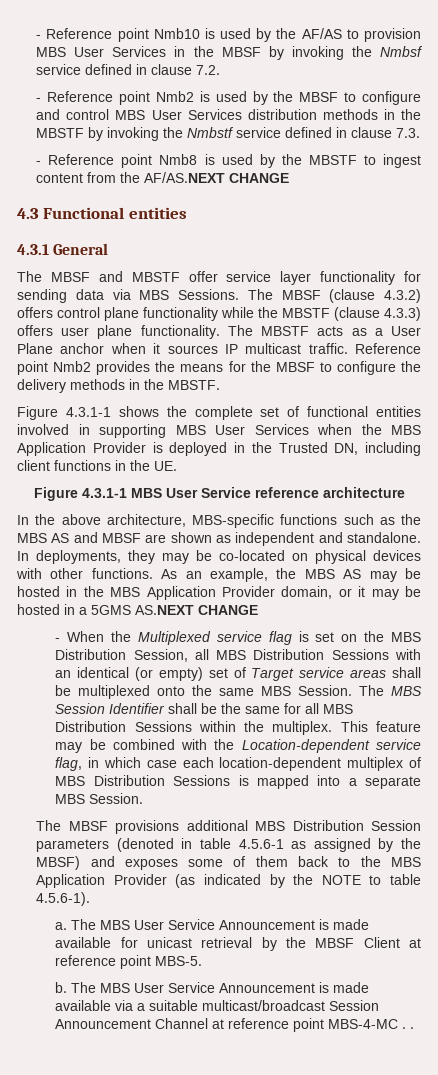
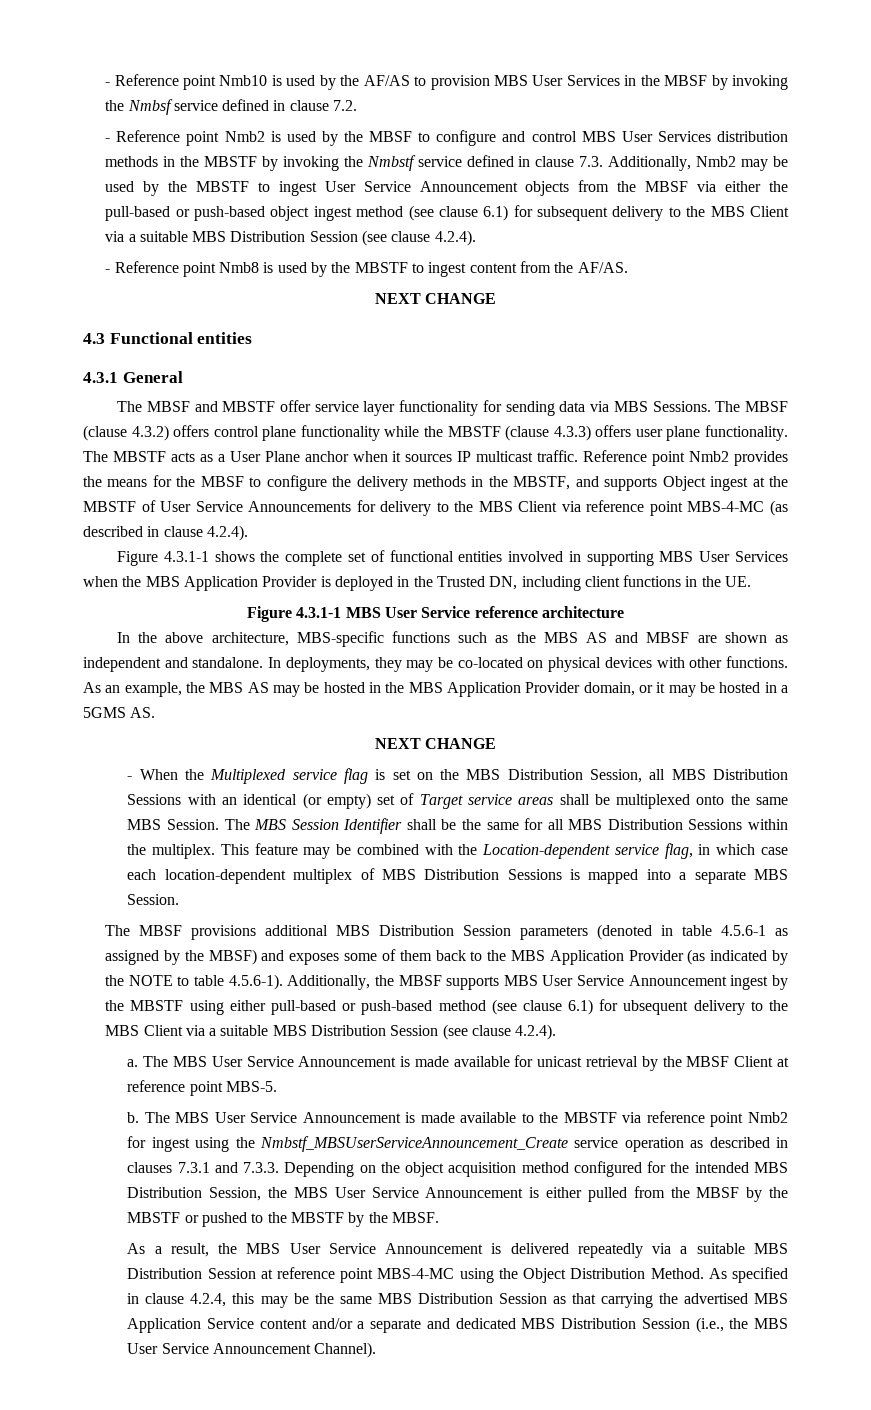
- - Reference point Nmb2 is used by the MBSF to configure and control MBS User Services distribution methods in the MBSTF by invoking the Nmbstf service defined in clause 7.3.
+ - Reference point Nmb2 is used by the MBSF to configure and control MBS User Services distribution methods in the MBSTF by invoking the Nmbstf service defined in clause 7.3. Additionally, Nmb2 may be used by the MBSTF to ingest User Service Announcement objects from the MBSF via either the pull-based or push-based object ingest method (see clause 6.1) for subsequent delivery to the MBS Client via a suitable MBS Distribution Session (see clause 4.2.4).
- - Reference point Nmb8 is used by the MBSTF to ingest content from the AF/AS.NEXT CHANGE
+ - Reference point Nmb8 is used by the MBSTF to ingest content from the AF/AS.
+ NEXT CHANGE
- Reference point Nmb2 provides the means for the MBSF to configure the delivery methods in the MBSTF.
+ Reference point Nmb2 provides the means for the MBSF to configure the delivery methods in the MBSTF, and supports Object ingest at the MBSTF of User Service Announcements for delivery to the MBS Client via reference point MBS-4-MC (as described in clause 4.2.4).
- As an example, the MBS AS may be hosted in the MBS Application Provider domain, or it may be hosted in a 5GMS AS.NEXT CHANGE
+ As an example, the MBS AS may be hosted in the MBS Application Provider domain, or it may be hosted in a 5GMS AS.
+ NEXT CHANGE
- The MBSF provisions additional MBS Distribution Session parameters (denoted in table 4.5.6-1 as assigned by the MBSF) and exposes some of them back to the MBS Application Provider (as indicated by the NOTE to table 4.5.6-1).
+ The MBSF provisions additional MBS Distribution Session parameters (denoted in table 4.5.6-1 as assigned by the MBSF) and exposes some of them back to the MBS Application Provider (as indicated by the NOTE to table 4.5.6-1). Additionally, the MBSF supports MBS User Service Announcement ingest by the MBSTF using either pull-based or push-based method (see clause 6.1) for ubsequent delivery to the MBS Client via a suitable MBS Distribution Session (see clause 4.2.4).
- The MBS User Service Announcement is made available via a suitable multicast/broadcast Session Announcement Channel at reference point MBS-4-MC . .
+ The MBS User Service Announcement is made available to the MBSTF via reference point Nmb2 for ingest using the Nmbstf_MBSUserServiceAnnouncement_Create service operation as described in clauses 7.3.1 and 7.3.3. Depending on the object acquisition method configured for the intended MBS Distribution Session, the MBS User Service Announcement is either pulled from the MBSF by the MBSTF or pushed to the MBSTF by the MBSF.
+ As a result, the MBS User Service Announcement is delivered repeatedly via a suitable MBS Distribution Session at reference point MBS-4-MC using the Object Distribution Method. As specified in clause 4.2.4, this may be the same MBS Distribution Session as that carrying the advertised MBS Application Service content and/or a separate and dedicated MBS Distribution Session (i.e., the MBS User Service Announcement Channel).

